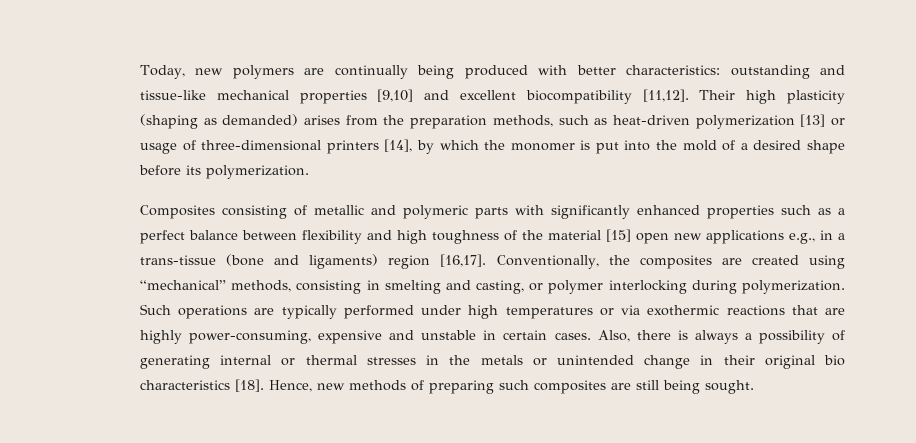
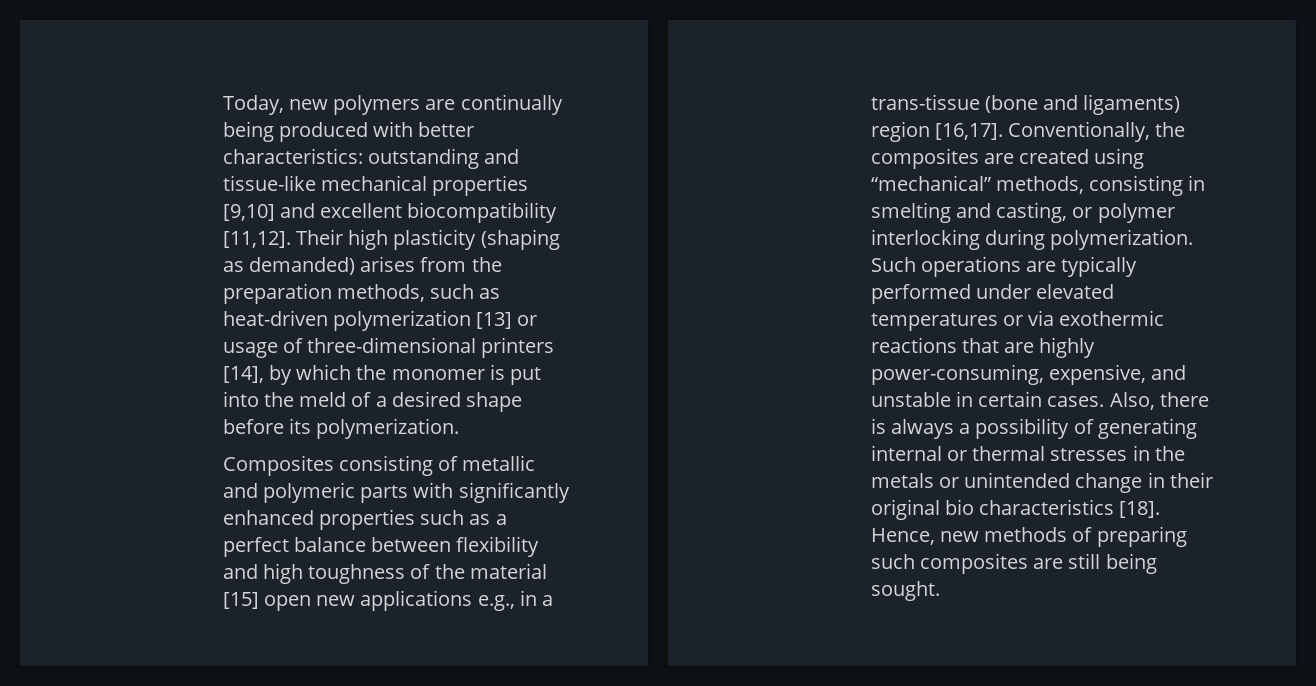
- Their high plasticity (shaping as demanded) arises from the preparation methods, such as heat-driven polymerization [13] or usage of three-dimensional printers [14], by which the monomer is put into the mold of a desired shape before its polymerization.
+ Their high plasticity (shaping as demanded) arises from the preparation methods, such as heat-driven polymerization [13] or usage of three-dimensional printers [14], by which the monomer is put into the meld of a desired shape before its polymerization.
- Such operations are typically performed under high temperatures or via exothermic reactions that are highly power-consuming, expensive and unstable in certain cases.
+ Such operations are typically performed under elevated temperatures or via exothermic reactions that are highly power-consuming, expensive, and unstable in certain cases.

